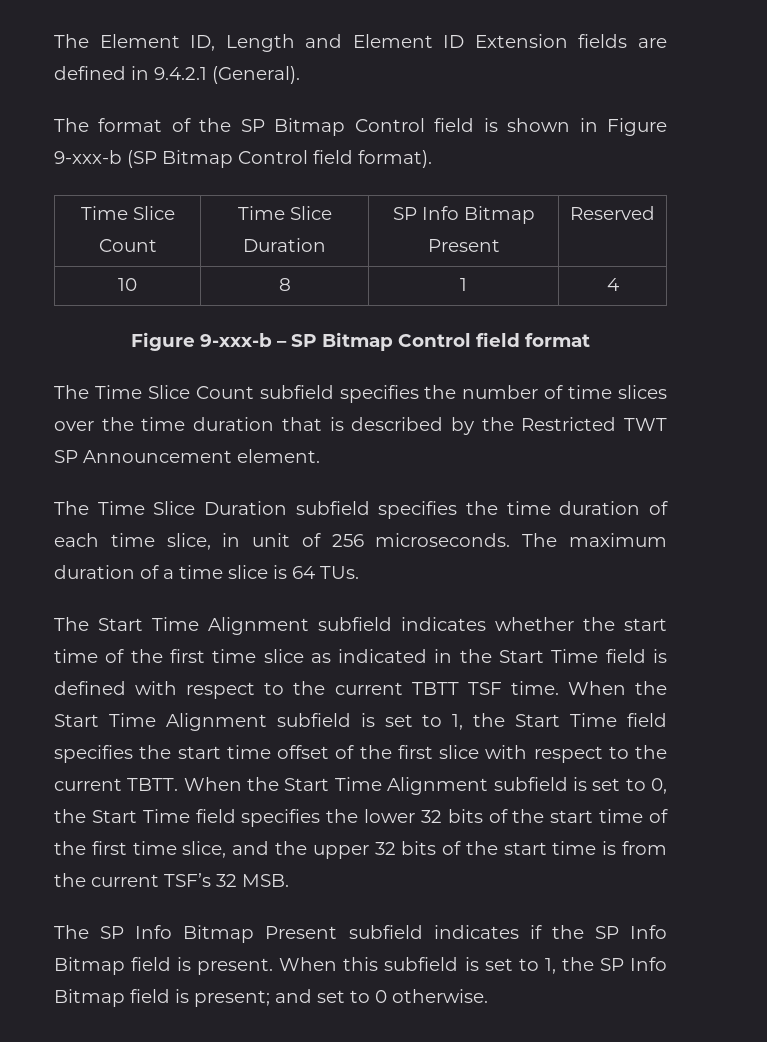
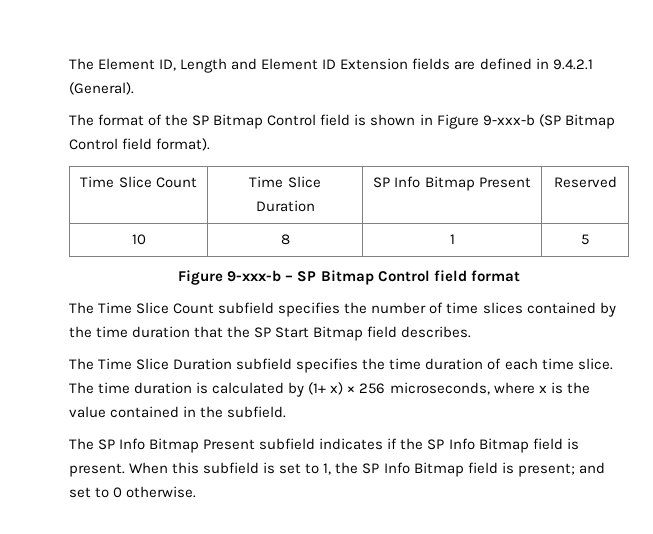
- 10 | 8 | 1 | 4
+ 10 | 8 | 1 | 5
- The Time Slice Count subfield specifies the number of time slices over the time duration that is described by the Restricted TWT SP Announcement element.
+ The Time Slice Count subfield specifies the number of time slices contained by the time duration that the SP Start Bitmap field describes.
- The Time Slice Duration subfield specifies the time duration of each time slice, in unit of 256 microseconds. The maximum duration of a time slice is 64 TUs.
- The Start Time Alignment subfield indicates whether the start time of the first time slice as indicated in the Start Time field is defined with respect to the current TBTT TSF time. When the Start Time Alignment subfield is set to 1, the Start Time field specifies the start time offset of the first slice with respect to the current TBTT. When the Start Time Alignment subfield is set to 0, the Start Time field specifies the lower 32 bits of the start time of the first time slice, and the upper 32 bits of the start time is from the current TSF’s 32 MSB.
+ The Time Slice Duration subfield specifies the time duration of each time slice. The time duration is calculated by (1+ x) × 256 microseconds, where x is the value contained in the subfield.

